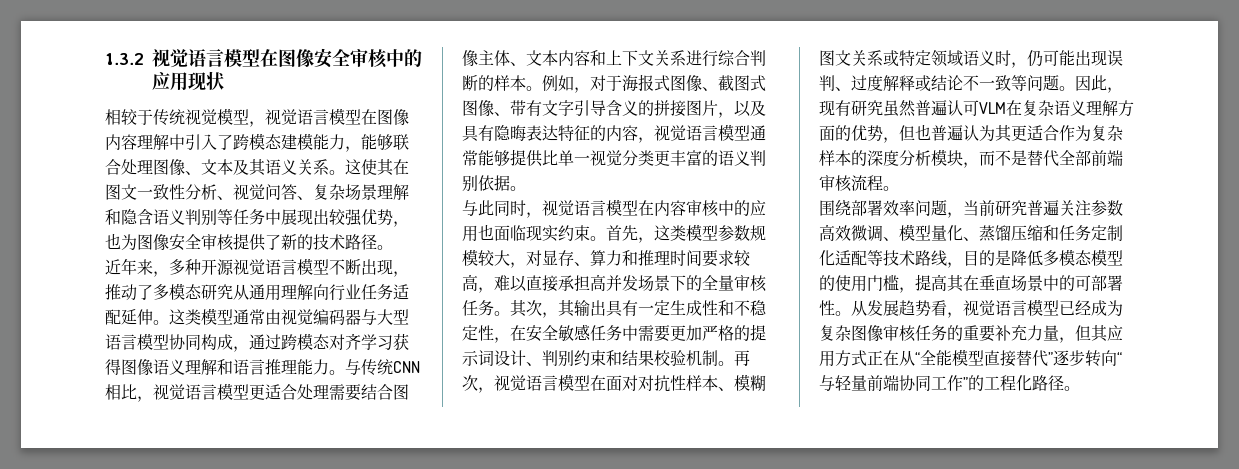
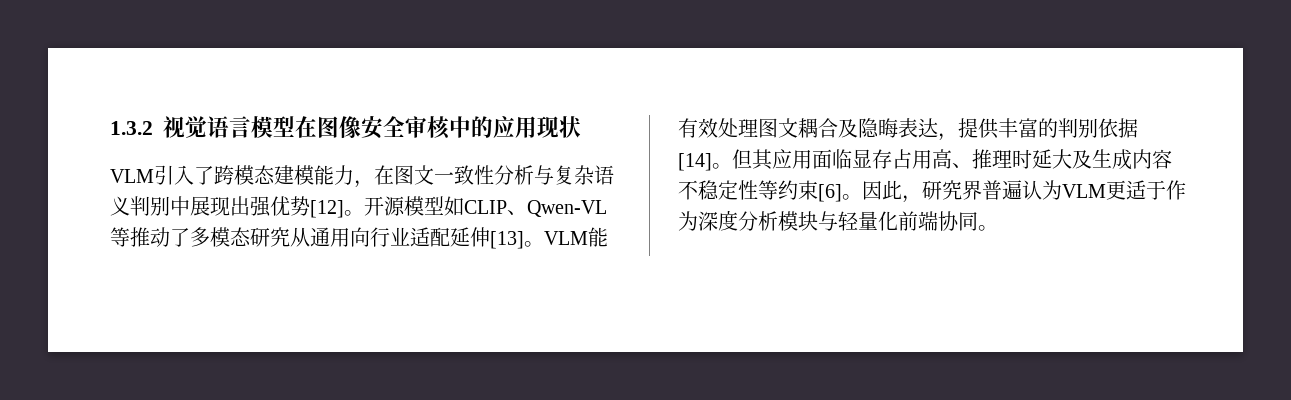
- 相较于传统视觉模型，视觉语言模型在图像内容理解中引入了跨模态建模能力，能够联合处理图像、文本及其语义关系。这使其在图文一致性分析、视觉问答、复杂场景理解和隐含语义判别等任务中展现出较强优势，也为图像安全审核提供了新的技术路径。
- 近年来，多种开源视觉语言模型不断出现，推动了多模态研究从通用理解向行业任务适配延伸。这类模型通常由视觉编码器与大型语言模型协同构成，通过跨模态对齐学习获得图像语义理解和语言推理能力。与传统CNN相比，视觉语言模型更适合处理需要结合图像主体、文本内容和上下文关系进行综合判断的样本。例如，对于海报式图像、截图式图像、带有文字引导含义的拼接图片，以及具有隐晦表达特征的内容，视觉语言模型通常能够提供比单一视觉分类更丰富的语义判别依据。
- 与此同时，视觉语言模型在内容审核中的应用也面临现实约束。首先，这类模型参数规模较大，对显存、算力和推理时间要求较高，难以直接承担高并发场景下的全量审核任务。其次，其输出具有一定生成性和不稳定性，在安全敏感任务中需要更加严格的提示词设计、判别约束和结果校验机制。再次，视觉语言模型在面对对抗性样本、模糊图文关系或特定领域语义时，仍可能出现误判、过度解释或结论不一致等问题。因此，现有研究虽然普遍认可VLM在复杂语义理解方面的优势，但也普遍认为其更适合作为复杂样本的深度分析模块，而不是替代全部前端审核流程。
- 围绕部署效率问题，当前研究普遍关注参数高效微调、模型量化、蒸馏压缩和任务定制化适配等技术路线，目的是降低多模态模型的使用门槛，提高其在垂直场景中的可部署性。从发展趋势看，视觉语言模型已经成为复杂图像审核任务的重要补充力量，但其应用方式正在从“全能模型直接替代”逐步转向“与轻量前端协同工作”的工程化路径。
+ VLM引入了跨模态建模能力，在图文一致性分析与复杂语义判别中展现出强优势[12]。开源模型如CLIP、Qwen-VL等推动了多模态研究从通用向行业适配延伸[13]。VLM能有效处理图文耦合及隐晦表达，提供丰富的判别依据[14]。但其应用面临显存占用高、推理时延大及生成内容不稳定性等约束[6]。因此，研究界普遍认为VLM更适于作为深度分析模块与轻量化前端协同。

